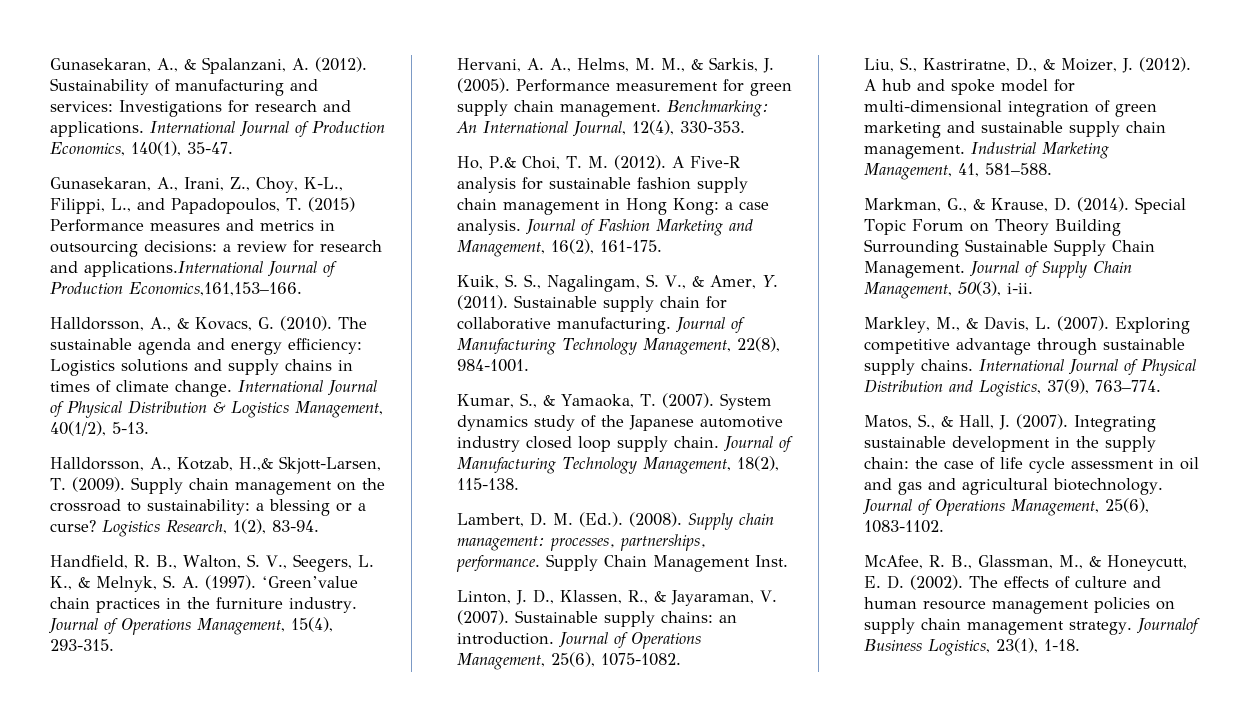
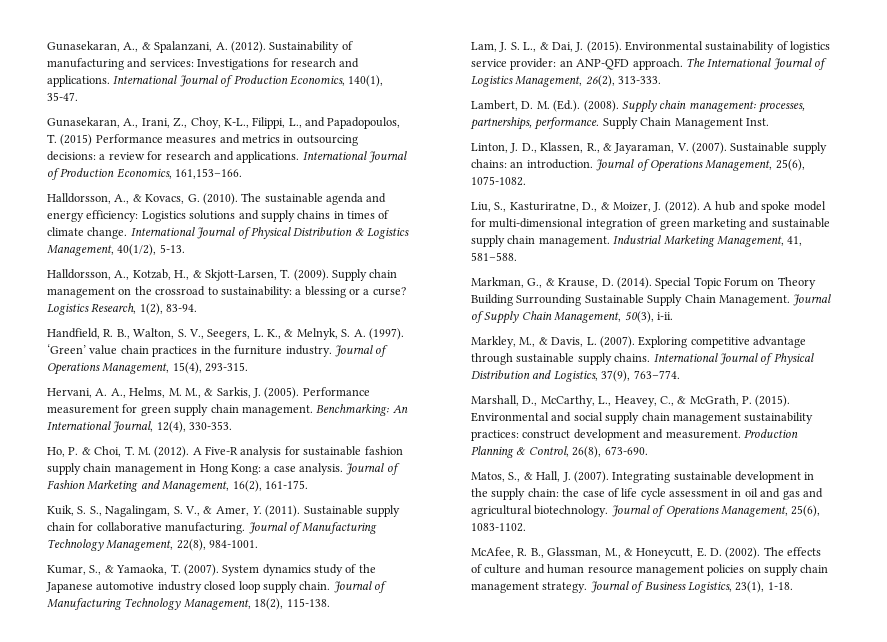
- Gunasekaran, A., Irani, Z., Choy, K-L., Filippi, L., and Papadopoulos, T. (2015) Performance measures and metrics in outsourcing decisions: a review for research and applications.International Journal of Production Economics,161,153–166.
+ Gunasekaran, A., Irani, Z., Choy, K-L., Filippi, L., and Papadopoulos, T. (2015) Performance measures and metrics in outsourcing decisions: a review for research and applications. International Journal of Production Economics, 161,153–166.
- Halldorsson, A., Kotzab, H.,& Skjott-Larsen, T. (2009).
+ Halldorsson, A., Kotzab, H., & Skjott-Larsen, T. (2009).
- ‘Green’value chain practices in the furniture industry.
+ ‘Green’ value chain practices in the furniture industry.
- Ho, P.& Choi, T. M. (2012).
+ Ho, P. & Choi, T. M. (2012).
+ Lam, J. S. L., & Dai, J. (2015). Environmental sustainability of logistics service provider: an ANP-QFD approach. The International Journal of Logistics Management, 26(2), 313-333.
- Liu, S., Kastriratne, D., & Moizer, J. (2012).
+ Liu, S., Kasturiratne, D., & Moizer, J. (2012).
+ Marshall, D., McCarthy, L., Heavey, C., & McGrath, P. (2015). Environmental and social supply chain management sustainability practices: construct development and measurement. Production Planning & Control, 26(8), 673-690.
- Journalof Business Logistics, 23(1), 1-18.
+ Journal of Business Logistics, 23(1), 1-18.

